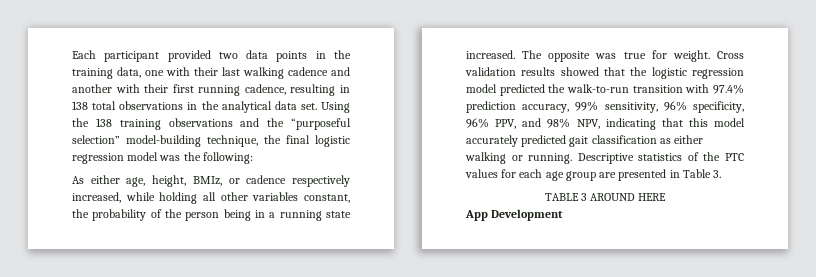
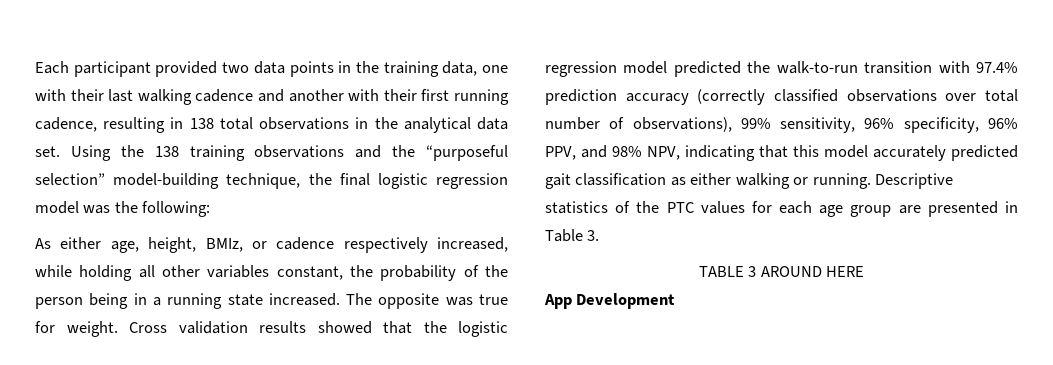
- Cross validation results showed that the logistic regression model predicted the walk-to-run transition with 97.4% prediction accuracy, 99% sensitivity, 96% specificity, 96% PPV, and 98% NPV, indicating that this model accurately predicted gait classification as either walking or running.
+ Cross validation results showed that the logistic regression model predicted the walk-to-run transition with 97.4% prediction accuracy (correctly classified observations over total number of observations), 99% sensitivity, 96% specificity, 96% PPV, and 98% NPV, indicating that this model accurately predicted gait classification as either walking or running.

